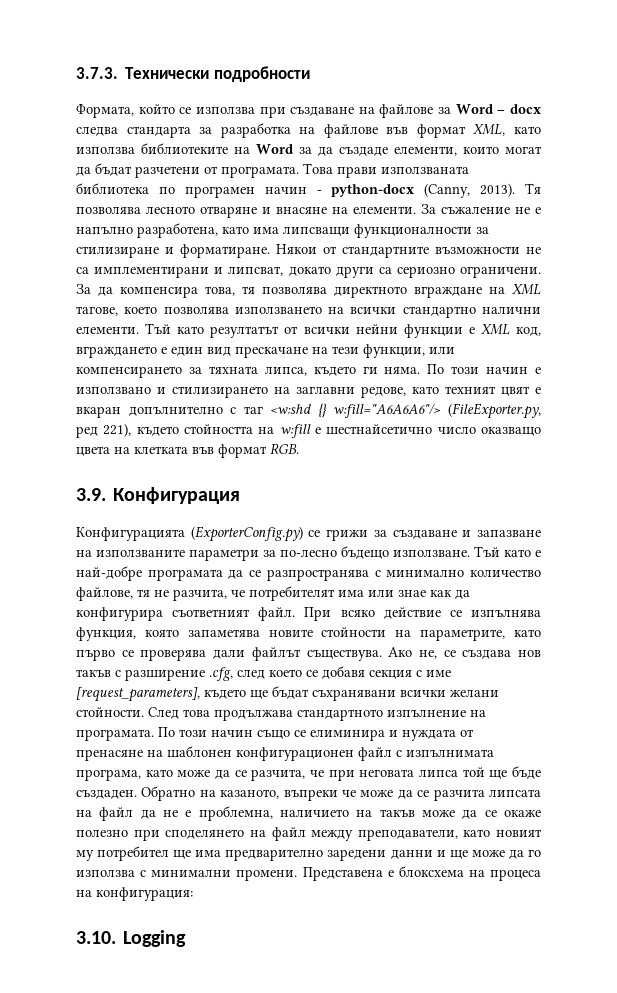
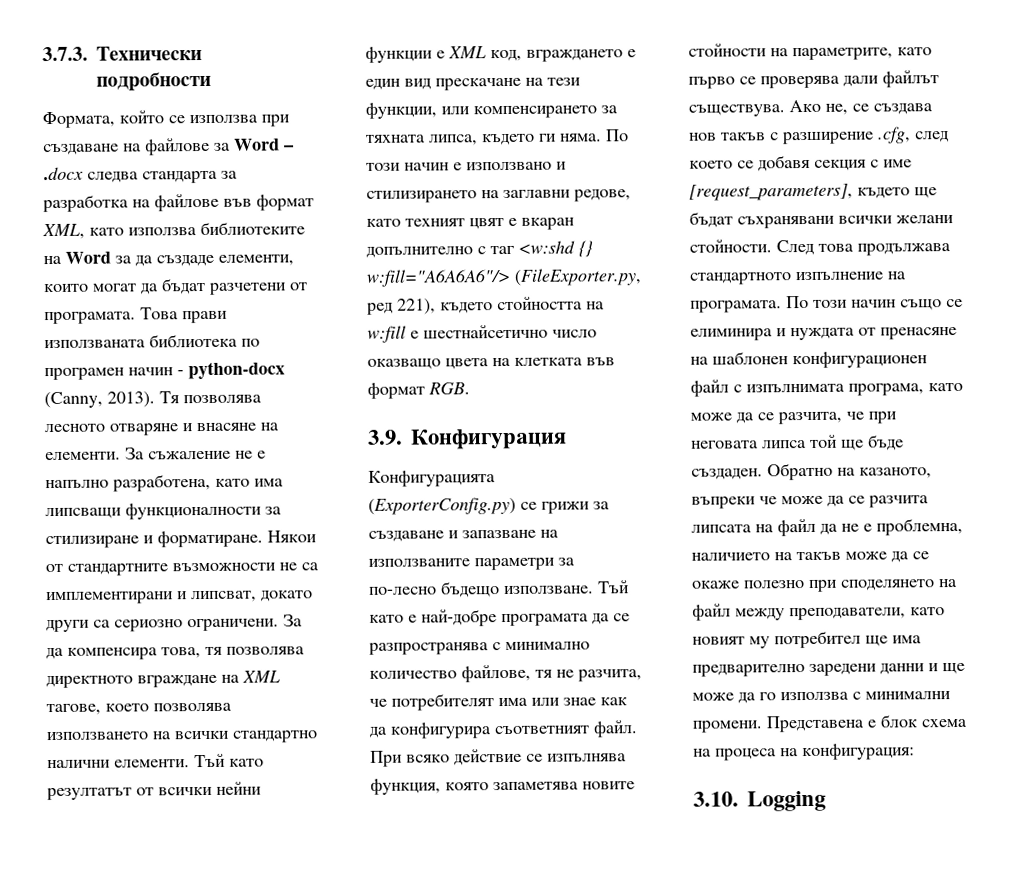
- Формата, който се използва при създаване на файлове за Word – docx следва стандарта за разработка на файлове във формат XML, като използва библиотеките на Word за да създаде елементи, които могат да бъдат разчетени от програмата.
+ Формата, който се използва при създаване на файлове за Word – .docx следва стандарта за разработка на файлове във формат XML, като използва библиотеките на Word за да създаде елементи, които могат да бъдат разчетени от програмата.
- Представена е блоксхема на процеса на конфигурация:
+ Представена е блок схема на процеса на конфигурация:

